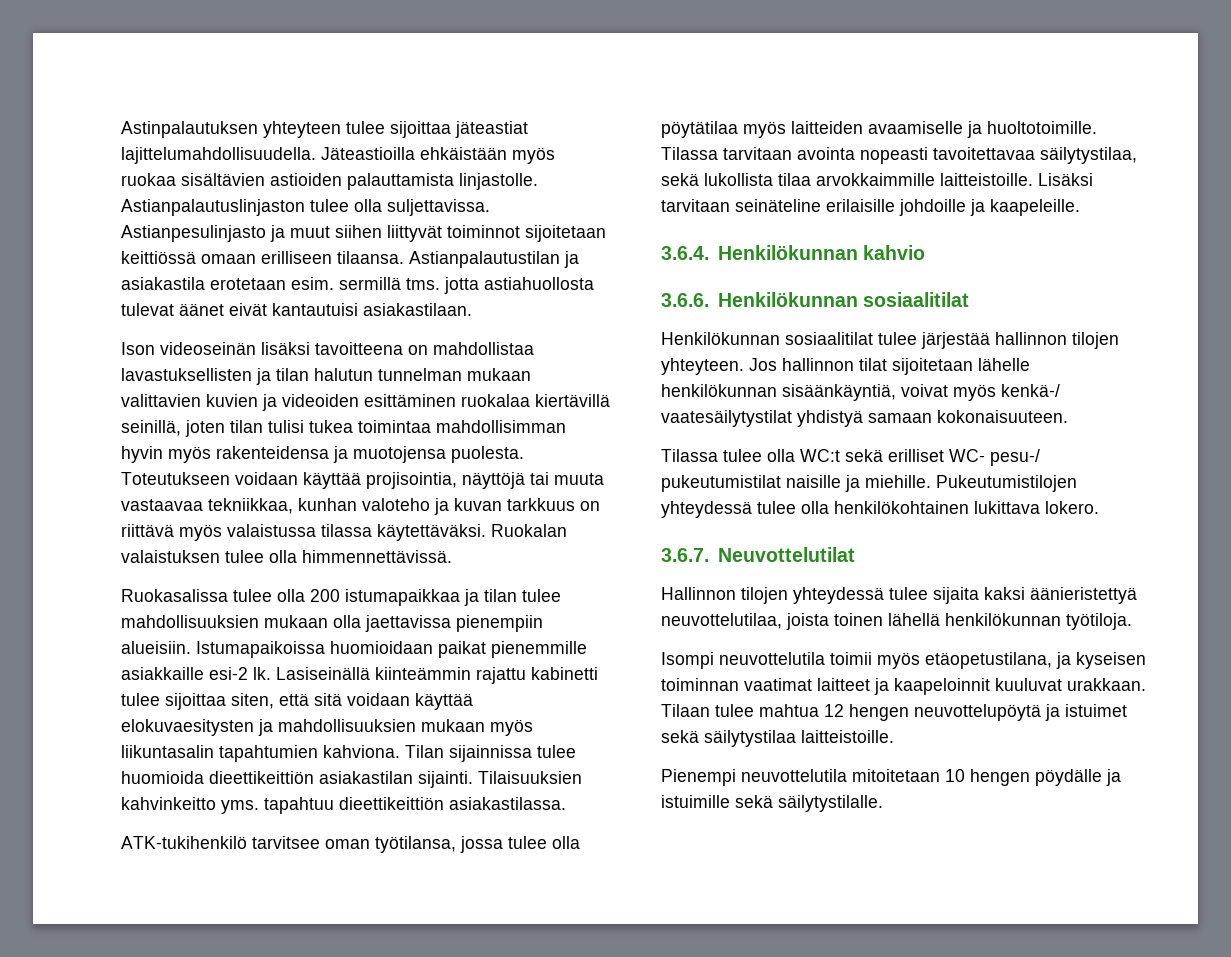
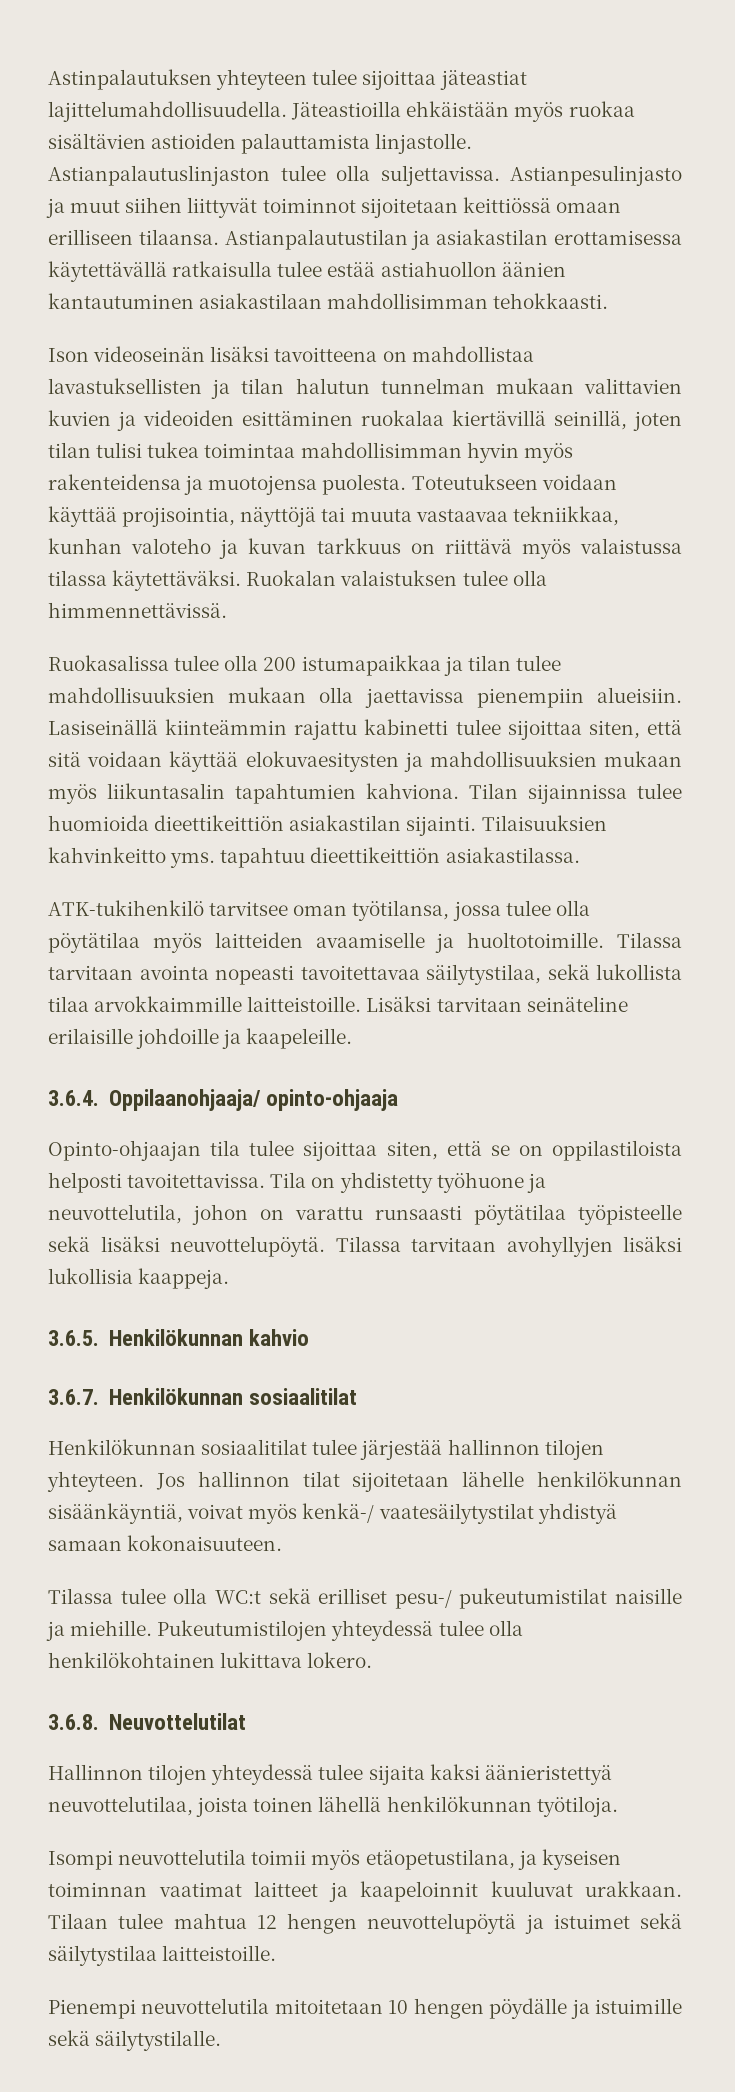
- Astianpalautustilan ja asiakastila erotetaan esim. sermillä tms. jotta astiahuollosta tulevat äänet eivät kantautuisi asiakastilaan.
+ Astianpalautustilan ja asiakastilan erottamisessa käytettävällä ratkaisulla tulee estää astiahuollon äänien kantautuminen asiakastilaan mahdollisimman tehokkaasti.
- Istumapaikoissa huomioidaan paikat pienemmille asiakkaille esi-2 lk.
- 3.6.4. Henkilökunnan kahvio
+ 3.6.4. Oppilaanohjaaja/ opinto-ohjaaja
+ Opinto-ohjaajan tila tulee sijoittaa siten, että se on oppilastiloista helposti tavoitettavissa. Tila on yhdistetty työhuone ja neuvottelutila, johon on varattu runsaasti pöytätilaa työpisteelle sekä lisäksi neuvottelupöytä. Tilassa tarvitaan avohyllyjen lisäksi lukollisia kaappeja.
+ 3.6.5. Henkilökunnan kahvio
- 3.6.6. Henkilökunnan sosiaalitilat
+ 3.6.7. Henkilökunnan sosiaalitilat
- Tilassa tulee olla WC:t sekä erilliset WC- pesu-/ pukeutumistilat naisille ja miehille.
+ Tilassa tulee olla WC:t sekä erilliset pesu-/ pukeutumistilat naisille ja miehille.
- 3.6.7. Neuvottelutilat
+ 3.6.8. Neuvottelutilat

